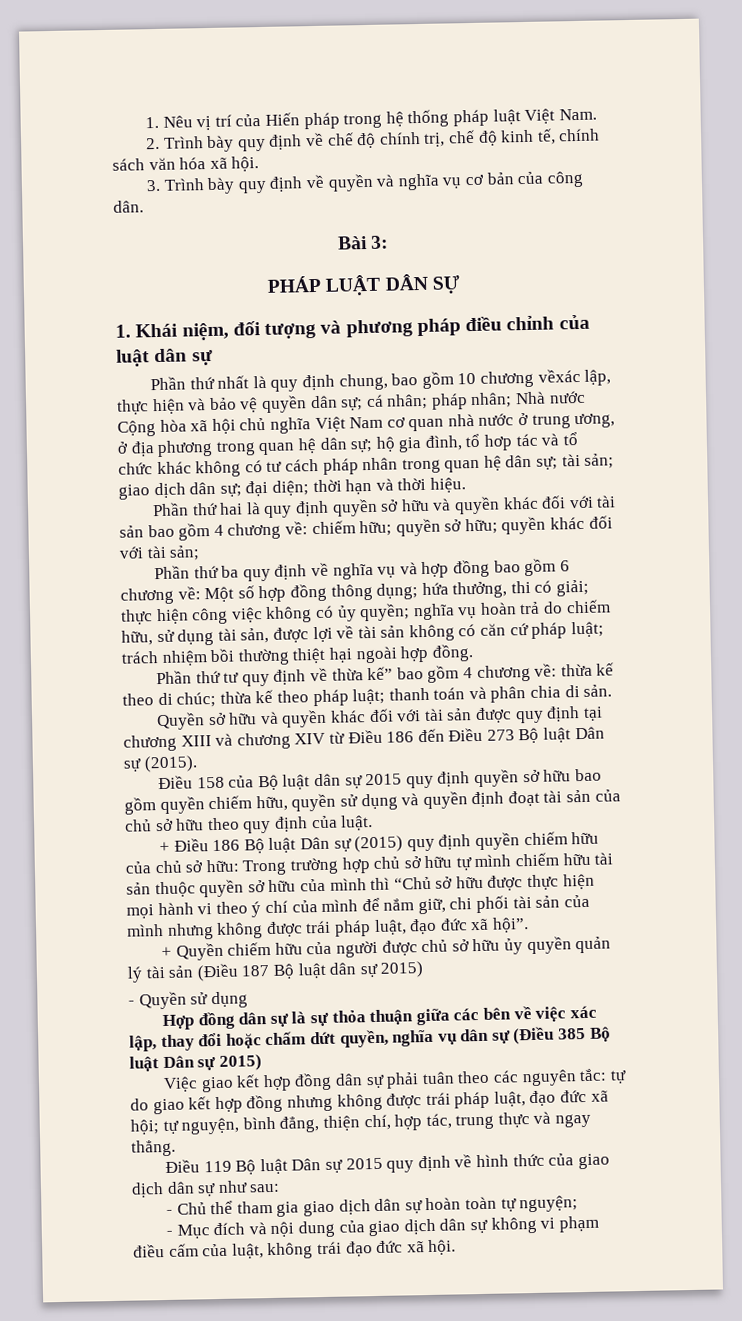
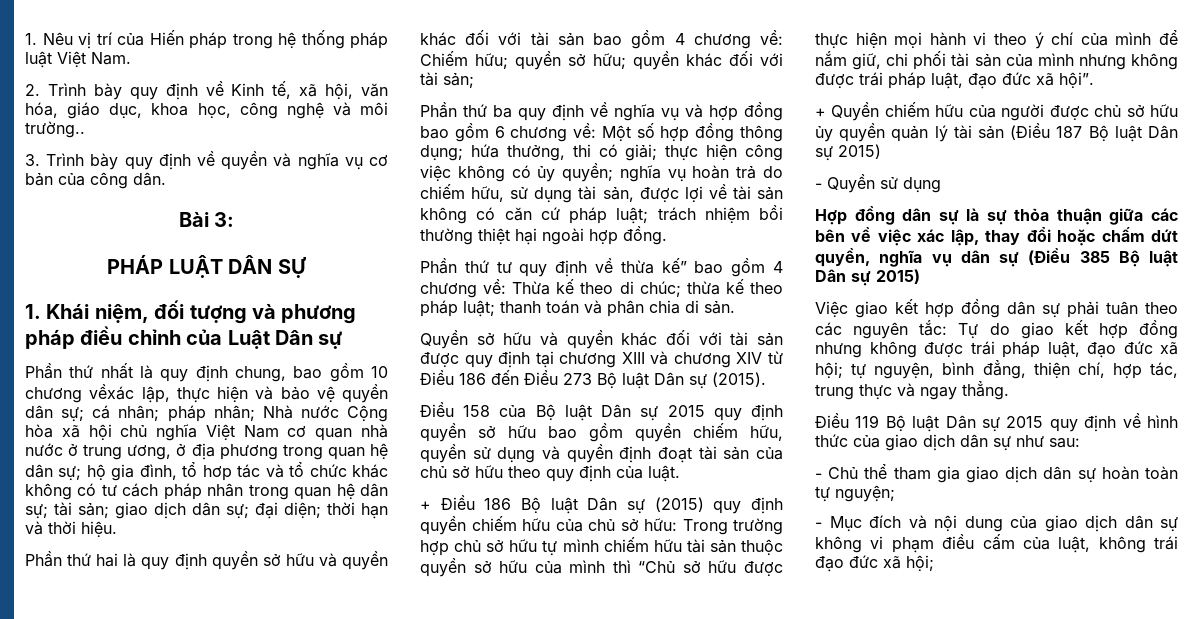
- 2. Trình bày quy định về chế độ chính trị, chế độ kinh tế, chính sách văn hóa xã hội.
+ 2. Trình bày quy định về Kinh tế, xã hội, văn hóa, giáo dục, khoa học, công nghệ và môi trường..
- 1. Khái niệm, đối tượng và phương pháp điều chỉnh của luật dân sự
+ 1. Khái niệm, đối tượng và phương pháp điều chỉnh của Luật Dân sự
- Phần thứ hai là quy định quyền sở hữu và quyền khác đối với tài sản bao gồm 4 chương về: chiếm hữu; quyền sở hữu; quyền khác đối với tài sản;
+ Phần thứ hai là quy định quyền sở hữu và quyền khác đối với tài sản bao gồm 4 chương về: Chiếm hữu; quyền sở hữu; quyền khác đối với tài sản;
- Phần thứ tư quy định về thừa kế” bao gồm 4 chương về: thừa kế theo di chúc; thừa kế theo pháp luật; thanh toán và phân chia di sản.
+ Phần thứ tư quy định về thừa kế” bao gồm 4 chương về: Thừa kế theo di chúc; thừa kế theo pháp luật; thanh toán và phân chia di sản.
- Điều 158 của Bộ luật dân sự 2015 quy định quyền sở hữu bao gồm quyền chiếm hữu, quyền sử dụng và quyền định đoạt tài sản của chủ sở hữu theo quy định của luật.
+ Điều 158 của Bộ luật Dân sự 2015 quy định quyền sở hữu bao gồm quyền chiếm hữu, quyền sử dụng và quyền định đoạt tài sản của chủ sở hữu theo quy định của luật.
- + Quyền chiếm hữu của người được chủ sở hữu ủy quyền quản lý tài sản (Điều 187 Bộ luật dân sự 2015)
+ + Quyền chiếm hữu của người được chủ sở hữu ủy quyền quản lý tài sản (Điều 187 Bộ luật Dân sự 2015)
- Việc giao kết hợp đồng dân sự phải tuân theo các nguyên tắc: tự do giao kết hợp đồng nhưng không được trái pháp luật, đạo đức xã hội; tự nguyện, bình đẳng, thiện chí, hợp tác, trung thực và ngay thẳng.
+ Việc giao kết hợp đồng dân sự phải tuân theo các nguyên tắc: Tự do giao kết hợp đồng nhưng không được trái pháp luật, đạo đức xã hội; tự nguyện, bình đẳng, thiện chí, hợp tác, trung thực và ngay thẳng.
- - Mục đích và nội dung của giao dịch dân sự không vi phạm điều cấm của luật, không trái đạo đức xã hội.
+ - Mục đích và nội dung của giao dịch dân sự không vi phạm điều cấm của luật, không trái đạo đức xã hội;

